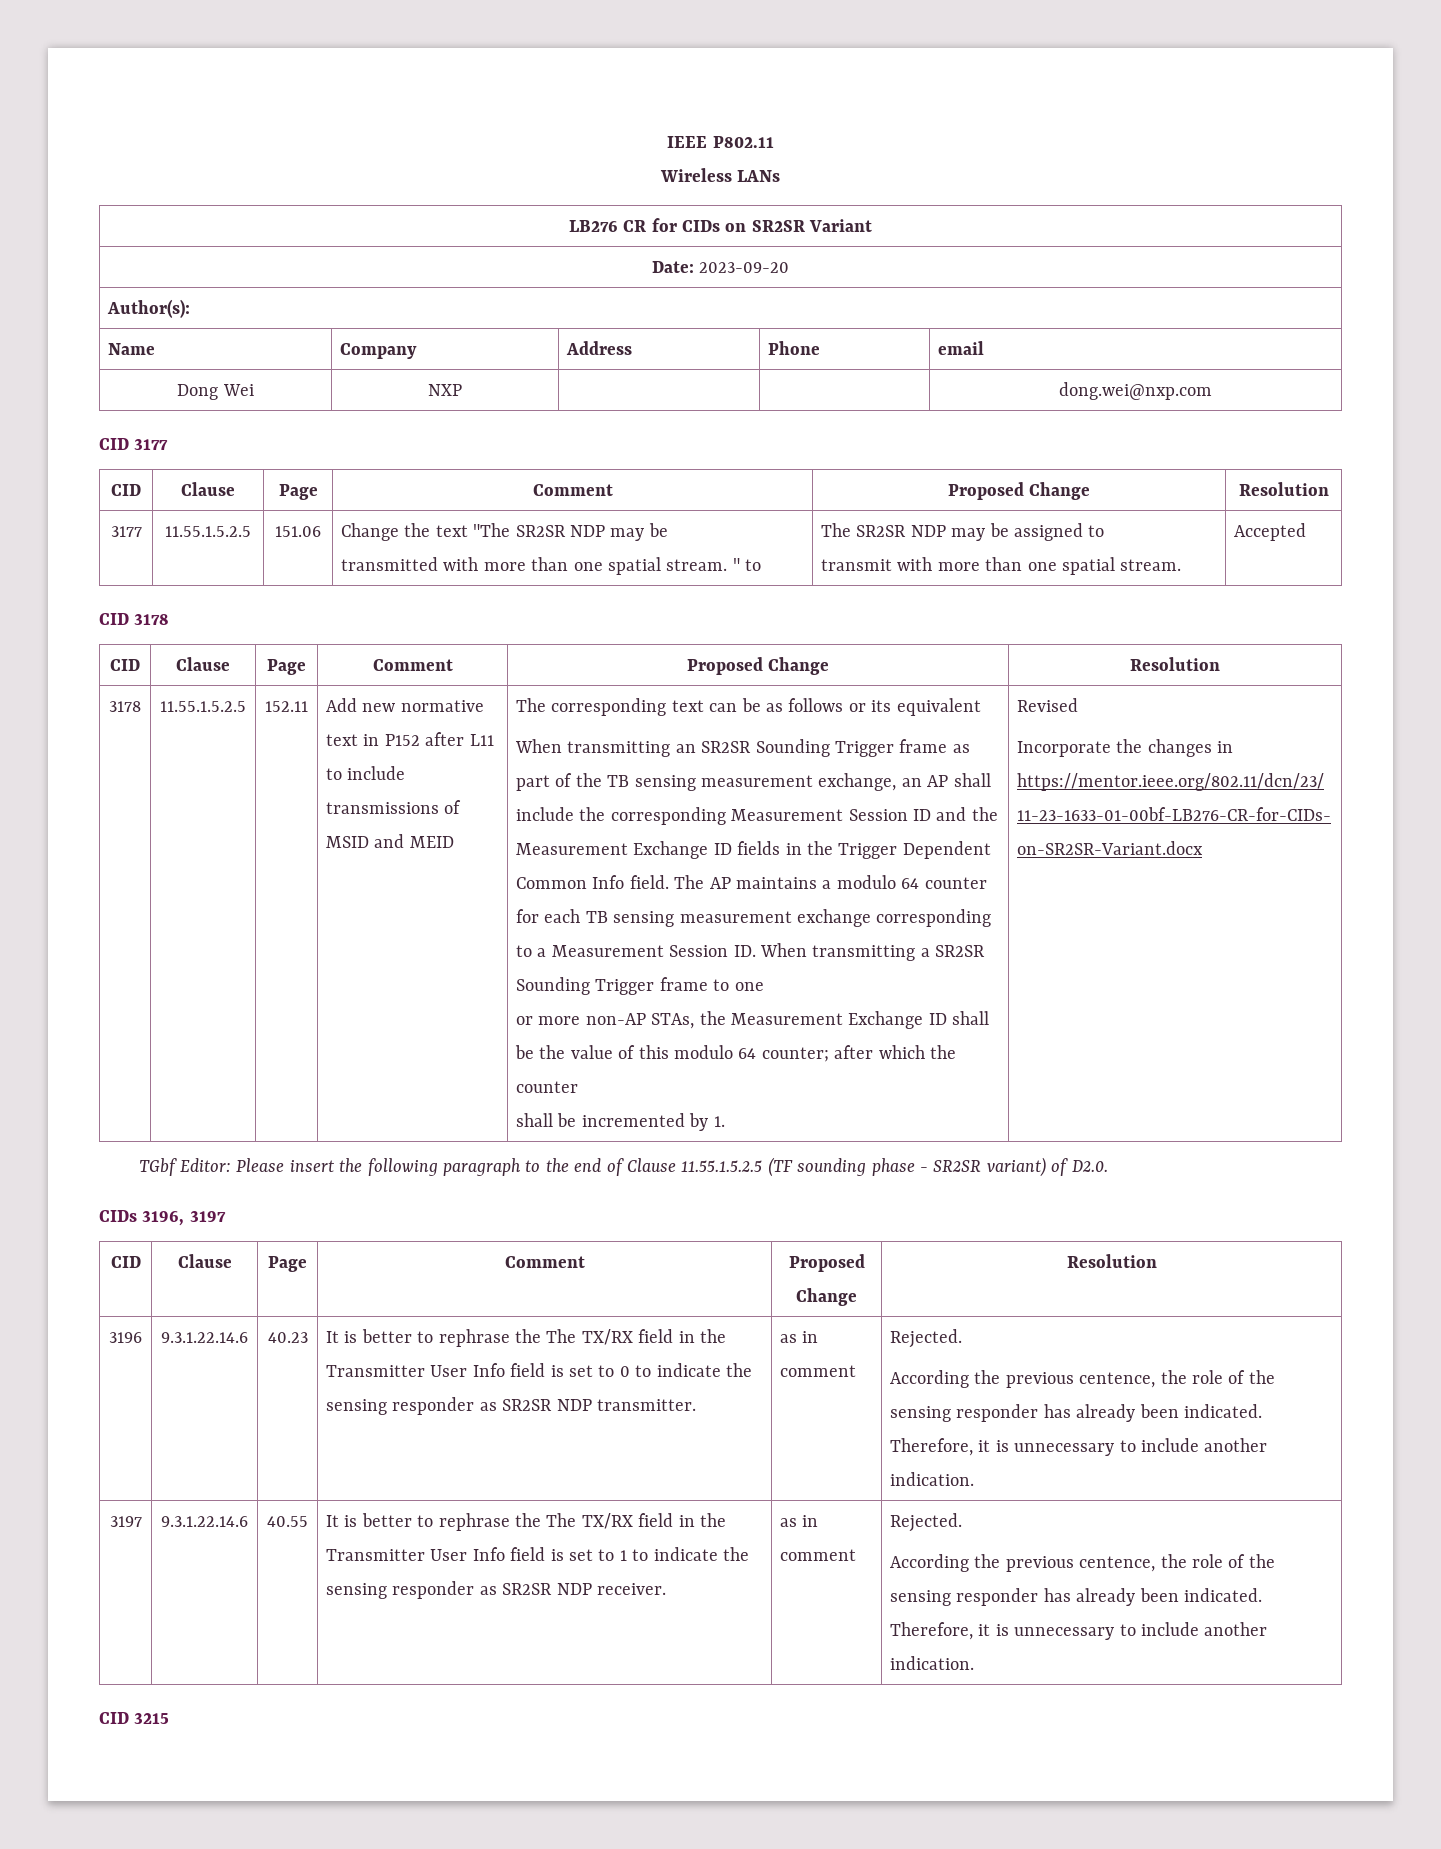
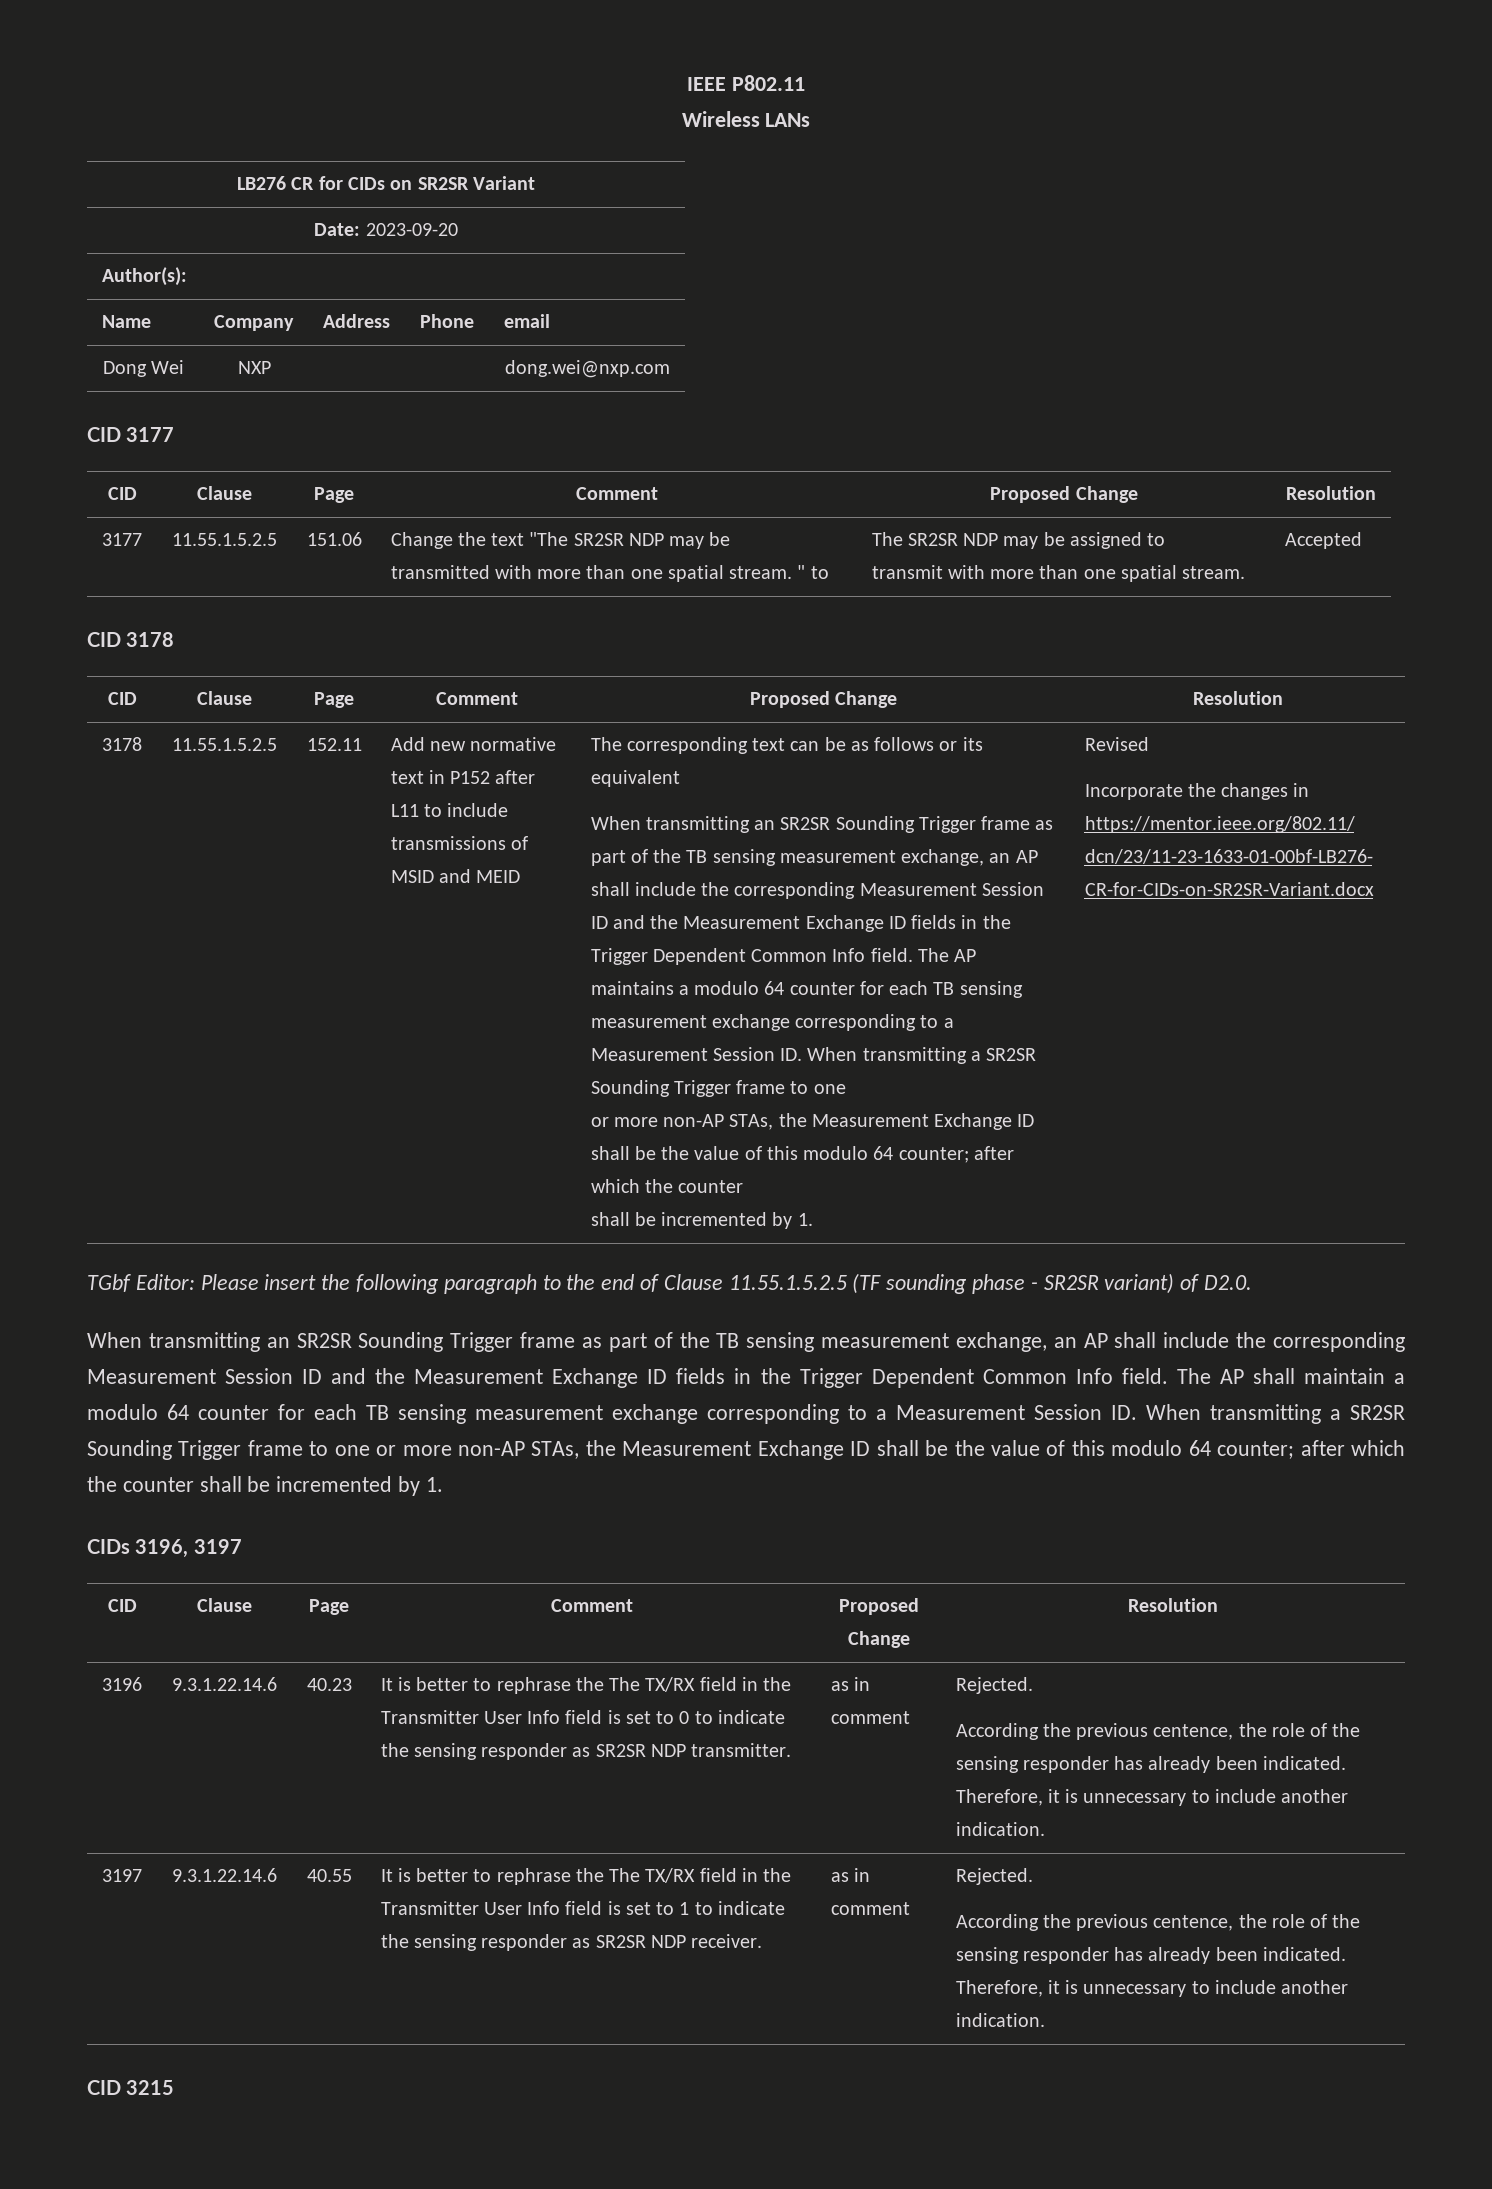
+ When transmitting an SR2SR Sounding Trigger frame as part of the TB sensing measurement exchange, an AP shall include the corresponding Measurement Session ID and the Measurement Exchange ID fields in the Trigger Dependent Common Info field. The AP shall maintain a modulo 64 counter for each TB sensing measurement exchange corresponding to a Measurement Session ID. When transmitting a SR2SR Sounding Trigger frame to one or more non-AP STAs, the Measurement Exchange ID shall be the value of this modulo 64 counter; after which the counter shall be incremented by 1.

